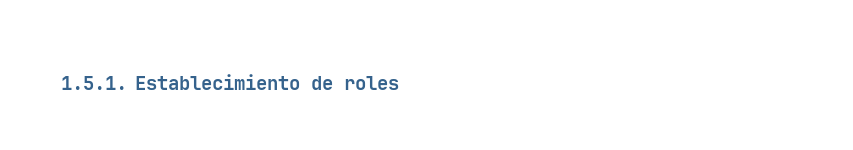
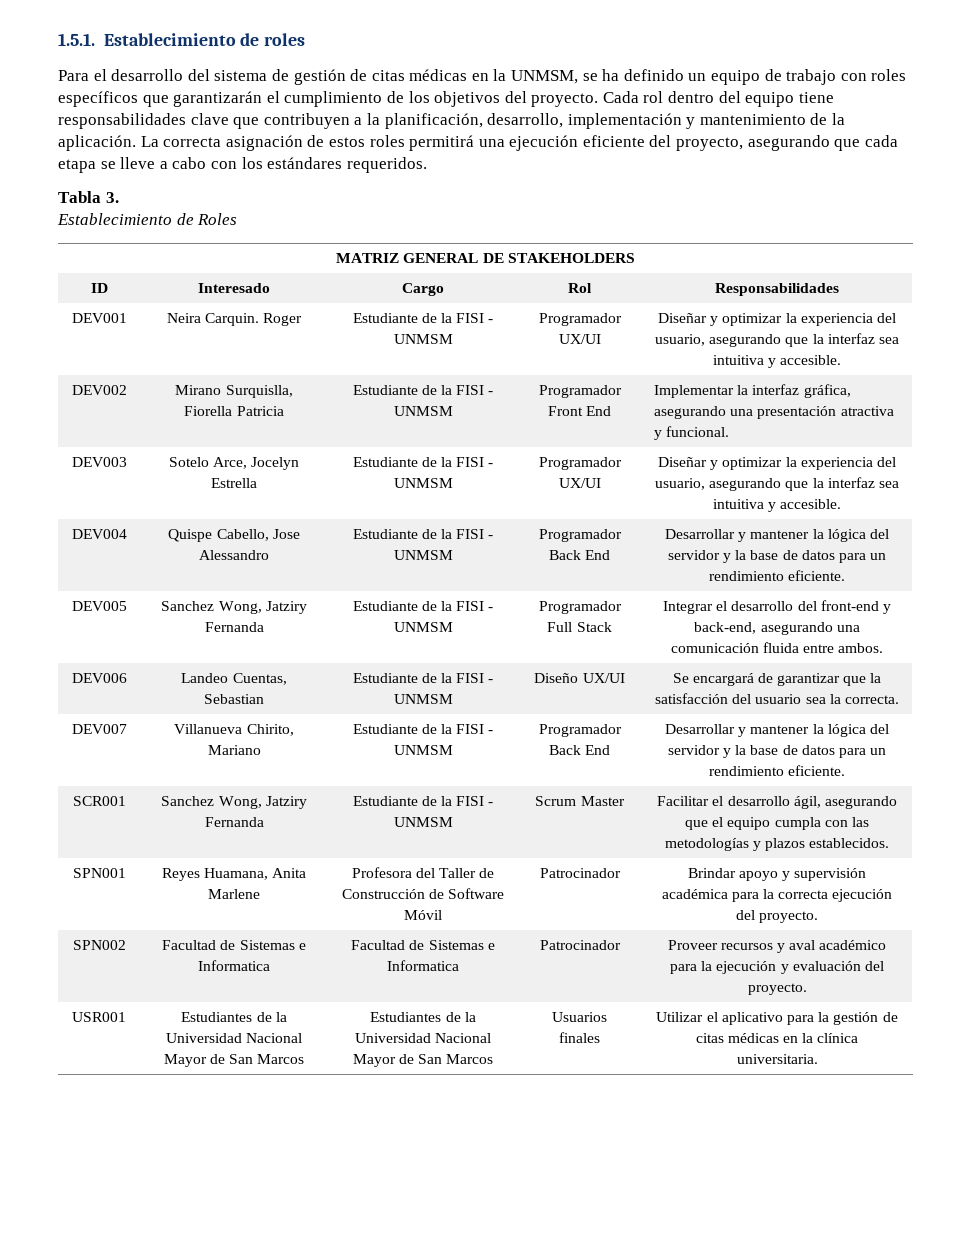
+ Para el desarrollo del sistema de gestión de citas médicas en la UNMSM, se ha definido un equipo de trabajo con roles específicos que garantizarán el cumplimiento de los objetivos del proyecto. Cada rol dentro del equipo tiene responsabilidades clave que contribuyen a la planificación, desarrollo, implementación y mantenimiento de la aplicación. La correcta asignación de estos roles permitirá una ejecución eficiente del proyecto, asegurando que cada etapa se lleve a cabo con los estándares requeridos.
+ Tabla 3.
+ Establecimiento de Roles
+ MATRIZ GENERAL DE STAKEHOLDERS
+ ID | Interesado | Cargo | Rol | Responsabilidades
+ DEV001 | Neira Carquin. Roger | Estudiante de la FISI - UNMSM | Programador UX/UI | Diseñar y optimizar la experiencia del usuario, asegurando que la interfaz sea intuitiva y accesible.
+ DEV002 | Mirano Surquislla, Fiorella Patricia | Estudiante de la FISI - UNMSM | Programador Front End | Implementar la interfaz gráfica, asegurando una presentación atractiva y funcional.
+ DEV003 | Sotelo Arce, Jocelyn Estrella | Estudiante de la FISI - UNMSM | Programador UX/UI | Diseñar y optimizar la experiencia del usuario, asegurando que la interfaz sea intuitiva y accesible.
+ DEV004 | Quispe Cabello, Jose Alessandro | Estudiante de la FISI - UNMSM | Programador Back End | Desarrollar y mantener la lógica del servidor y la base de datos para un rendimiento eficiente.
+ DEV005 | Sanchez Wong, Jatziry Fernanda | Estudiante de la FISI - UNMSM | Programador Full Stack | Integrar el desarrollo del front-end y back-end, asegurando una comunicación fluida entre ambos.
+ DEV006 | Landeo Cuentas, Sebastian | Estudiante de la FISI - UNMSM | Diseño UX/UI | Se encargará de garantizar que la satisfacción del usuario sea la correcta.
+ DEV007 | Villanueva Chirito, Mariano | Estudiante de la FISI - UNMSM | Programador Back End | Desarrollar y mantener la lógica del servidor y la base de datos para un rendimiento eficiente.
+ SCR001 | Sanchez Wong, Jatziry Fernanda | Estudiante de la FISI - UNMSM | Scrum Master | Facilitar el desarrollo ágil, asegurando que el equipo cumpla con las metodologías y plazos establecidos.
+ SPN001 | Reyes Huamana, Anita Marlene | Profesora del Taller de Construcción de Software Móvil | Patrocinador | Brindar apoyo y supervisión académica para la correcta ejecución del proyecto.
+ SPN002 | Facultad de Sistemas e Informatica | Facultad de Sistemas e Informatica | Patrocinador | Proveer recursos y aval académico para la ejecución y evaluación del proyecto.
+ USR001 | Estudiantes de la Universidad Nacional Mayor de San Marcos | Estudiantes de la Universidad Nacional Mayor de San Marcos | Usuarios finales | Utilizar el aplicativo para la gestión de citas médicas en la clínica universitaria.

